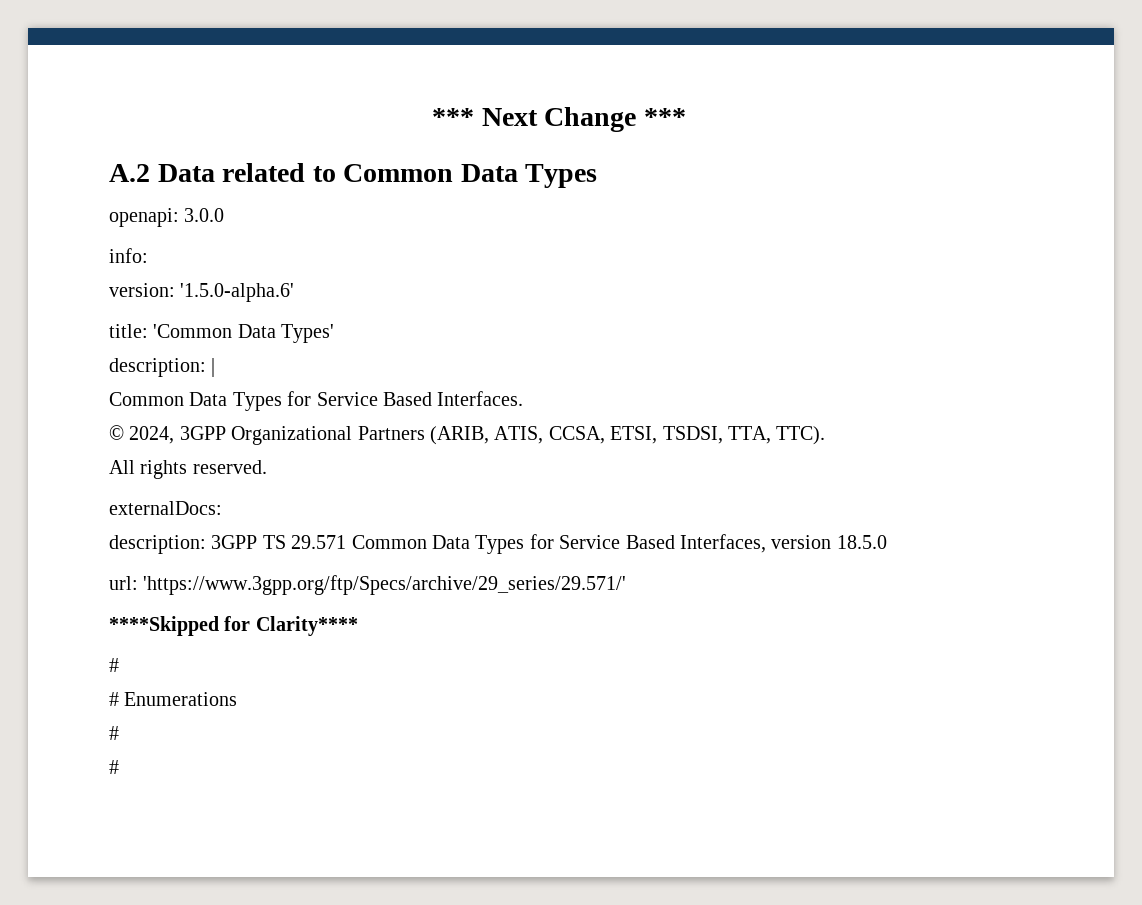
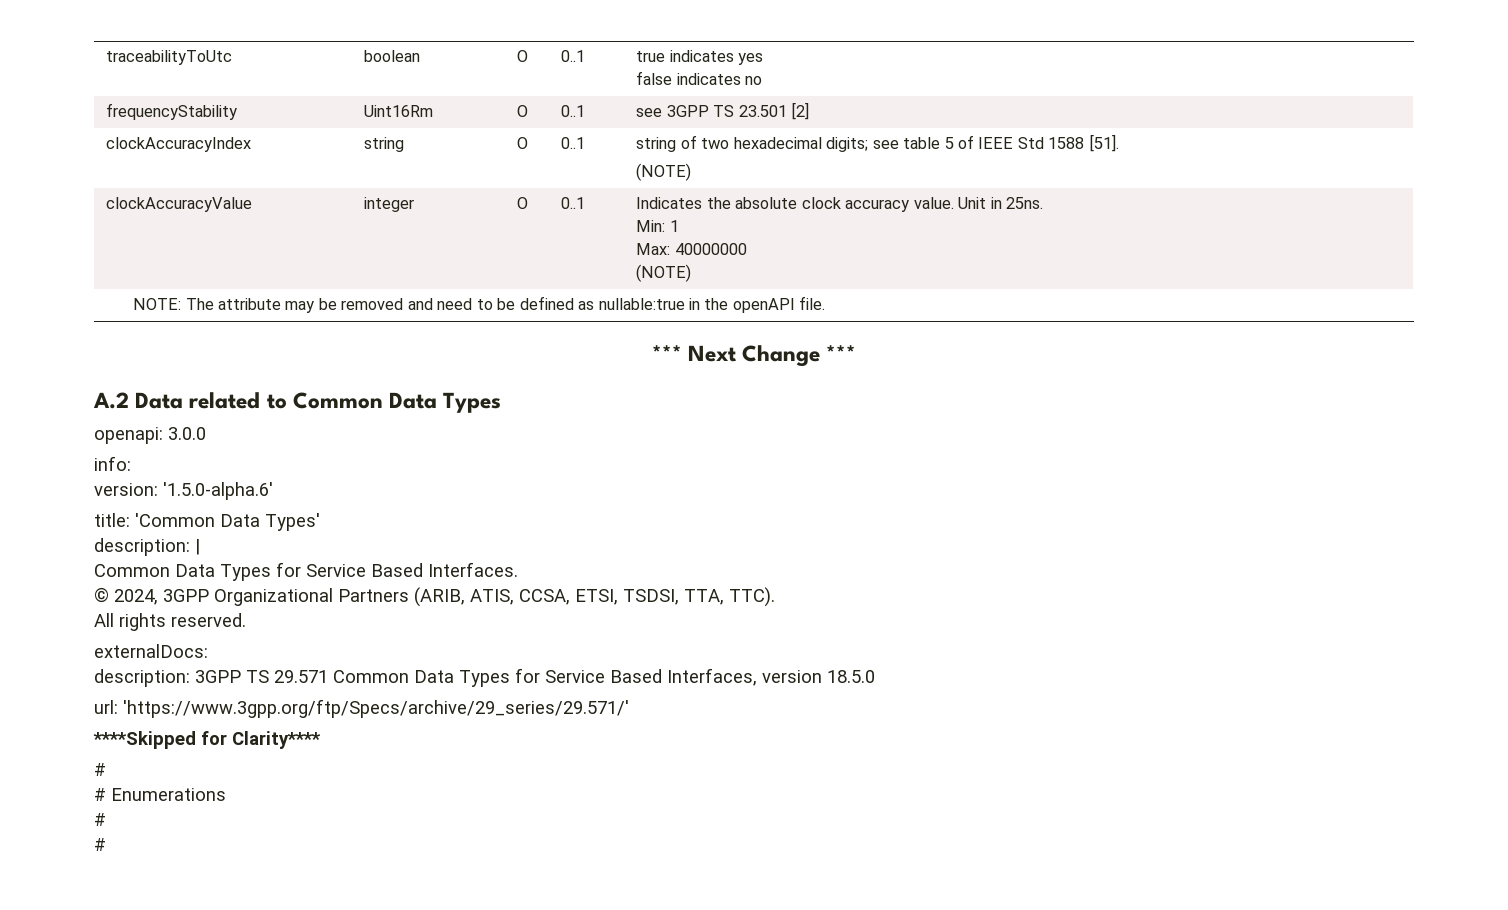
+ traceabilityToUtc | boolean | O | 0..1 | true indicates yes
+ false indicates no
+ frequencyStability | Uint16Rm | O | 0..1 | see 3GPP TS 23.501 [2]
+ clockAccuracyIndex | string | O | 0..1 | string of two hexadecimal digits; see table 5 of IEEE Std 1588 [51].
+ (NOTE)
+ clockAccuracyValue | integer | O | 0..1 | Indicates the absolute clock accuracy value. Unit in 25ns.
+ Min: 1
+ Max: 40000000
+ (NOTE)
+ NOTE: The attribute may be removed and need to be defined as nullable:true in the openAPI file.

